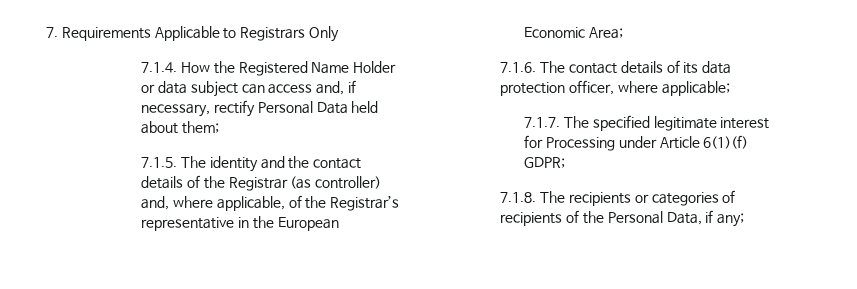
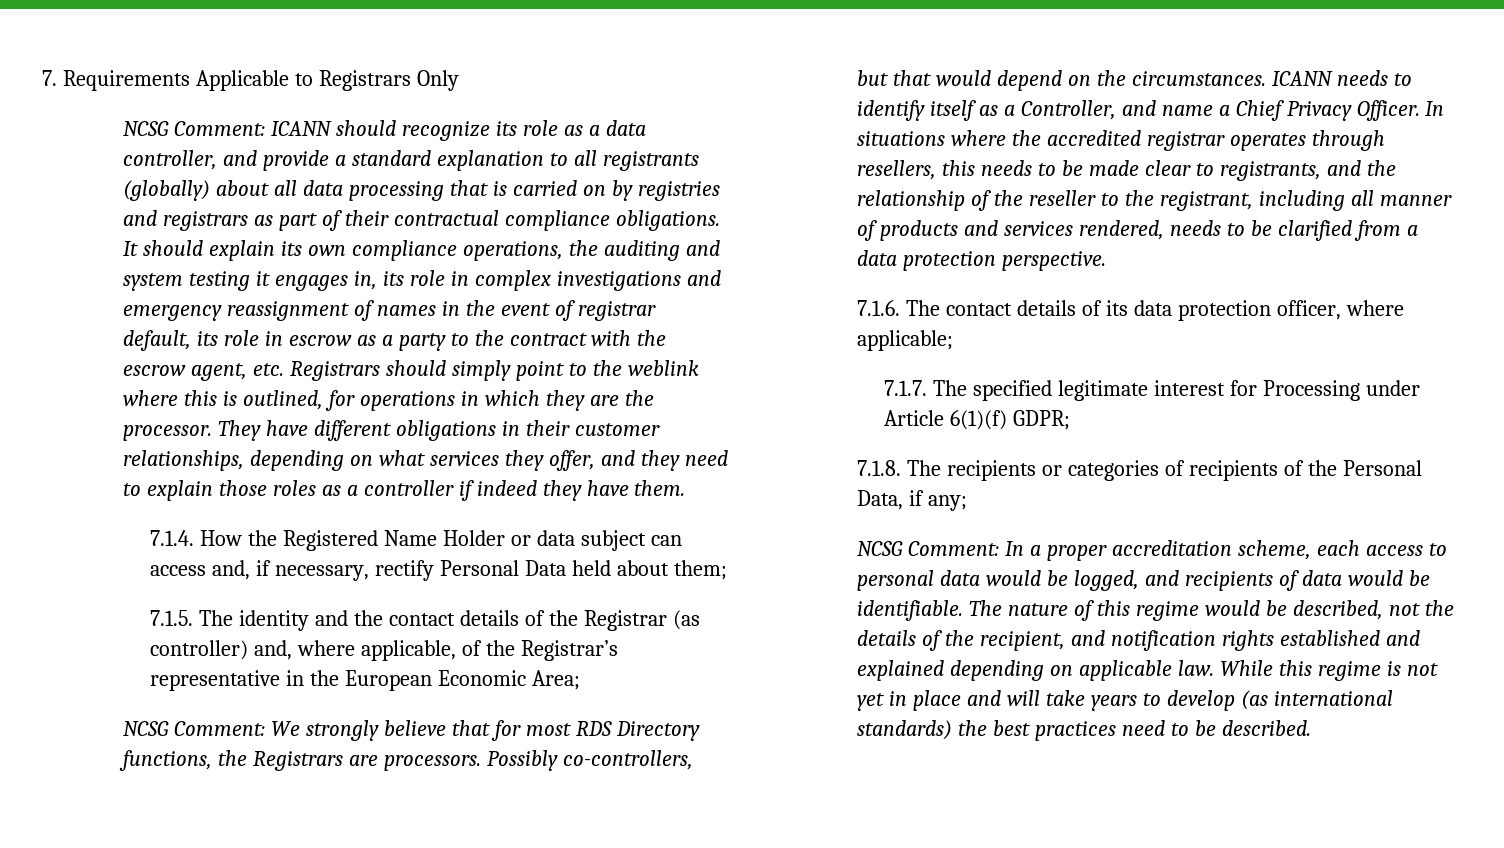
+ NCSG Comment: ICANN should recognize its role as a data controller, and provide a standard explanation to all registrants (globally) about all data processing that is carried on by registries and registrars as part of their contractual compliance obligations. It should explain its own compliance operations, the auditing and system testing it engages in, its role in complex investigations and emergency reassignment of names in the event of registrar default, its role in escrow as a party to the contract with the escrow agent, etc. Registrars should simply point to the weblink where this is outlined, for operations in which they are the processor. They have different obligations in their customer relationships, depending on what services they offer, and they need to explain those roles as a controller if indeed they have them.
+ NCSG Comment: We strongly believe that for most RDS Directory functions, the Registrars are processors. Possibly co-controllers, but that would depend on the circumstances. ICANN needs to identify itself as a Controller, and name a Chief Privacy Officer. In situations where the accredited registrar operates through resellers, this needs to be made clear to registrants, and the relationship of the reseller to the registrant, including all manner of products and services rendered, needs to be clarified from a data protection perspective.
+ NCSG Comment: In a proper accreditation scheme, each access to personal data would be logged, and recipients of data would be identifiable. The nature of this regime would be described, not the details of the recipient, and notification rights established and explained depending on applicable law. While this regime is not yet in place and will take years to develop (as international standards) the best practices need to be described.

